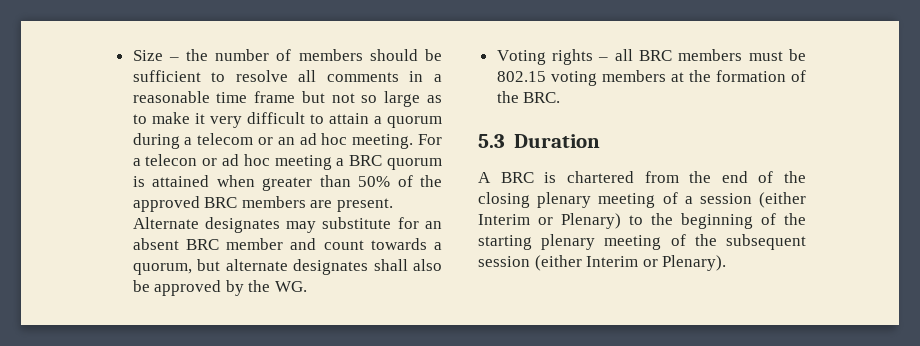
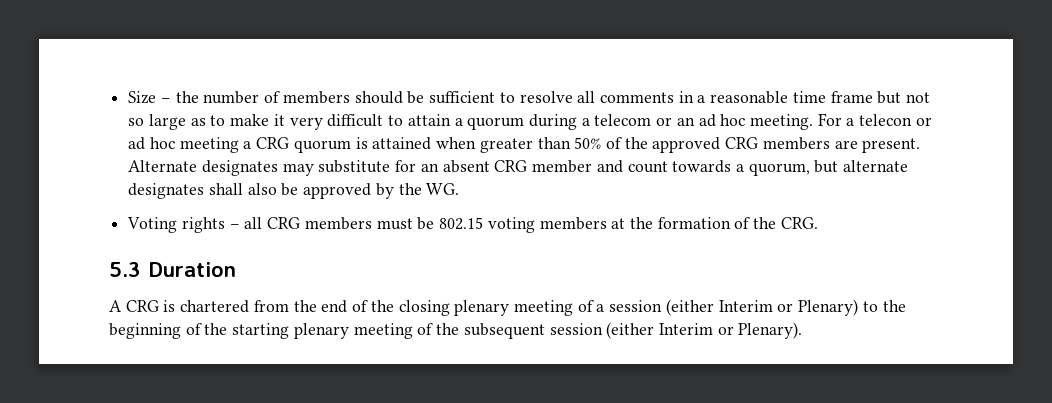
- For a telecon or ad hoc meeting a BRC quorum is attained when greater than 50% of the approved BRC members are present.
+ For a telecon or ad hoc meeting a CRG quorum is attained when greater than 50% of the approved CRG members are present.
- Alternate designates may substitute for an absent BRC member and count towards a quorum, but alternate designates shall also be approved by the WG.
+ Alternate designates may substitute for an absent CRG member and count towards a quorum, but alternate designates shall also be approved by the WG.
- Voting rights – all BRC members must be 802.15 voting members at the formation of the BRC.
+ Voting rights – all CRG members must be 802.15 voting members at the formation of the CRG.
- A BRC is chartered from the end of the closing plenary meeting of a session (either Interim or Plenary) to the beginning of the starting plenary meeting of the subsequent session (either Interim or Plenary).
+ A CRG is chartered from the end of the closing plenary meeting of a session (either Interim or Plenary) to the beginning of the starting plenary meeting of the subsequent session (either Interim or Plenary).

